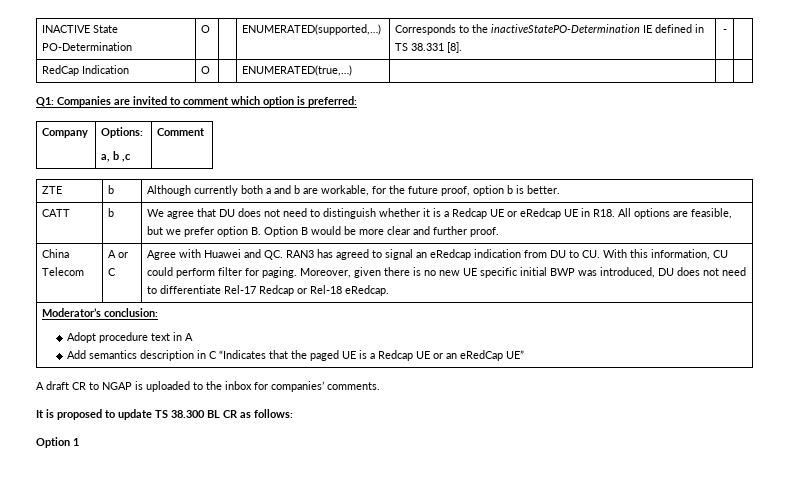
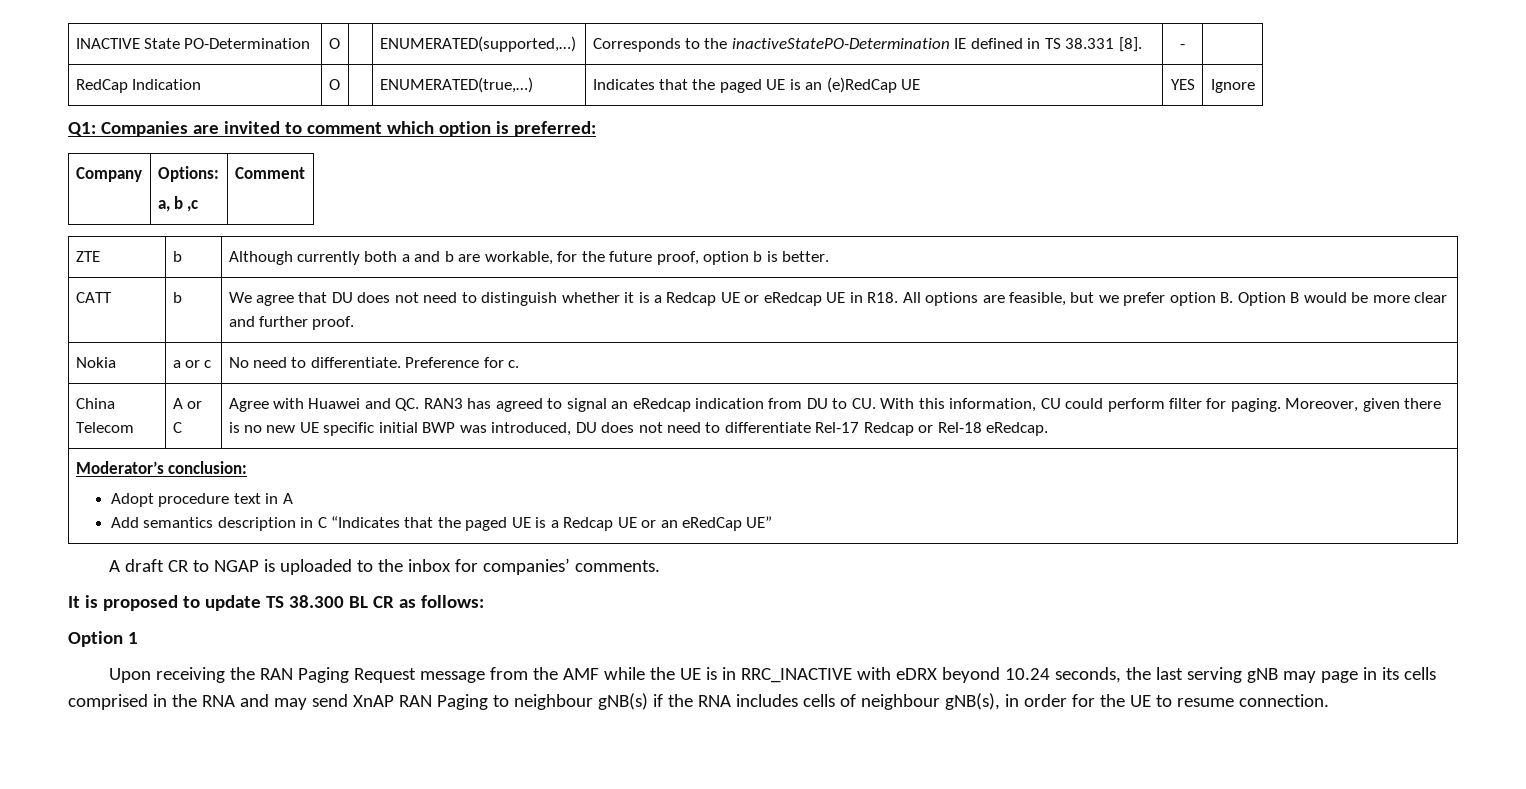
- RedCap Indication | O | | ENUMERATED(true,…) | | |
+ RedCap Indication | O | | ENUMERATED(true,…) | Indicates that the paged UE is an (e)RedCap UE | YES | Ignore
+ Nokia | a or c | No need to differentiate. Preference for c.
+ Upon receiving the RAN Paging Request message from the AMF while the UE is in RRC_INACTIVE with eDRX beyond 10.24 seconds, the last serving gNB may page in its cells comprised in the RNA and may send XnAP RAN Paging to neighbour gNB(s) if the RNA includes cells of neighbour gNB(s), in order for the UE to resume connection.

